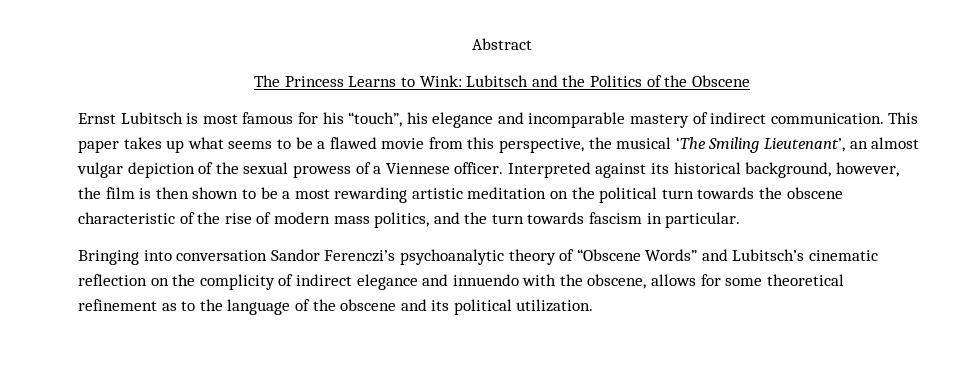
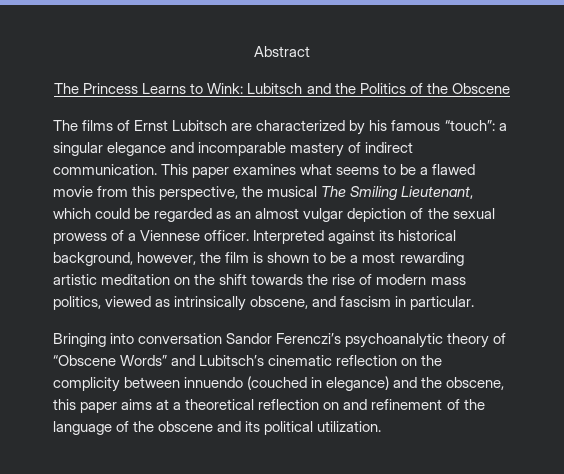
- Ernst Lubitsch is most famous for his “touch”, his elegance and incomparable mastery of indirect communication.
+ The films of Ernst Lubitsch are characterized by his famous “touch”: a singular elegance and incomparable mastery of indirect communication.
- This paper takes up what seems to be a flawed movie from this perspective, the musical ‘The Smiling Lieutenant’, an almost vulgar depiction of the sexual prowess of a Viennese officer.
+ This paper examines what seems to be a flawed movie from this perspective, the musical The Smiling Lieutenant, which could be regarded as an almost vulgar depiction of the sexual prowess of a Viennese officer.
- Interpreted against its historical background, however, the film is then shown to be a most rewarding artistic meditation on the political turn towards the obscene characteristic of the rise of modern mass politics, and the turn towards fascism in particular.
+ Interpreted against its historical background, however, the film is shown to be a most rewarding artistic meditation on the shift towards the rise of modern mass politics, viewed as intrinsically obscene, and fascism in particular.
- Bringing into conversation Sandor Ferenczi’s psychoanalytic theory of “Obscene Words” and Lubitsch’s cinematic reflection on the complicity of indirect elegance and innuendo with the obscene, allows for some theoretical refinement as to the language of the obscene and its political utilization.
+ Bringing into conversation Sandor Ferenczi’s psychoanalytic theory of “Obscene Words” and Lubitsch’s cinematic reflection on the complicity between innuendo (couched in elegance) and the obscene, this paper aims at a theoretical reflection on and refinement of the language of the obscene and its political utilization.

